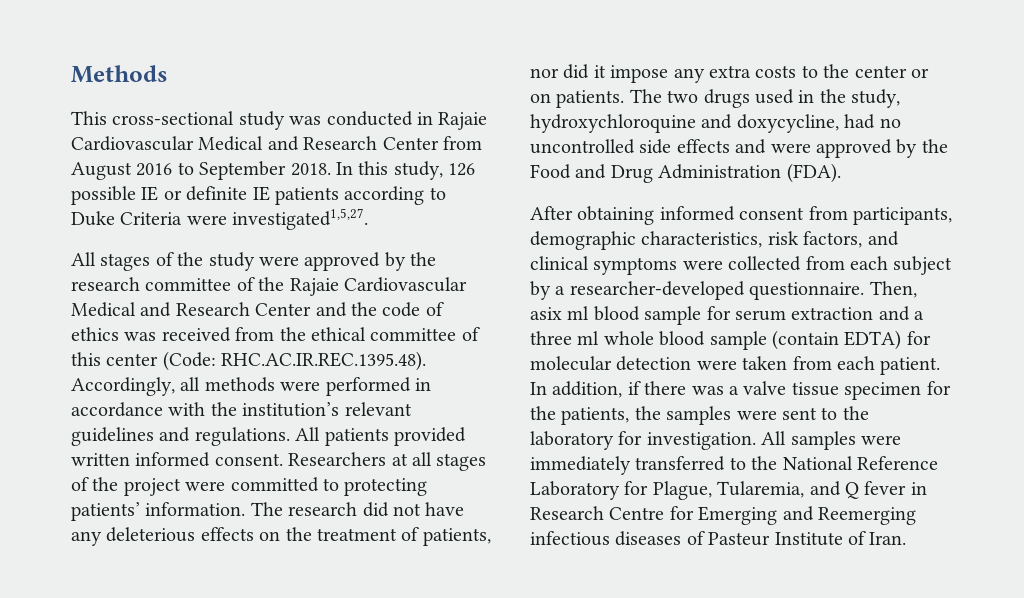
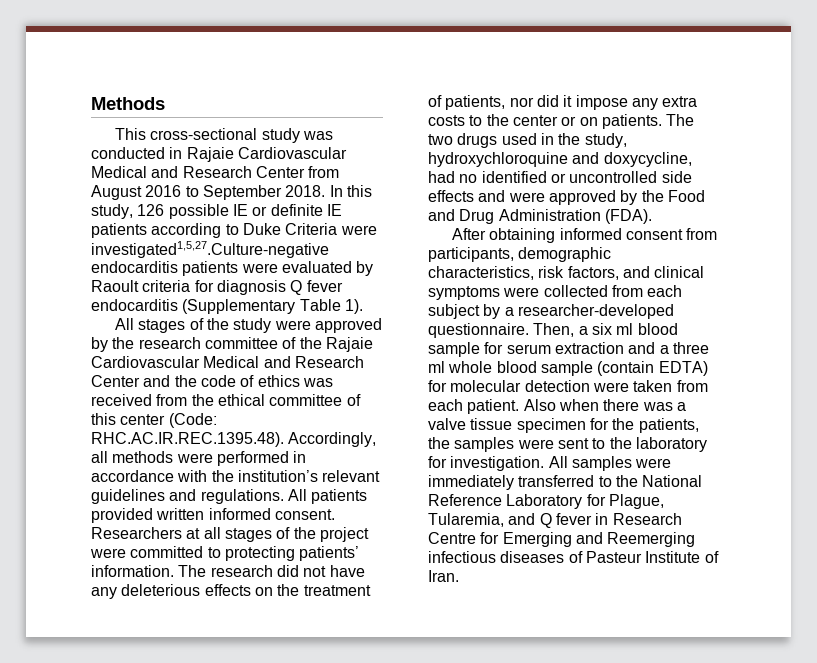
- In this study, 126 possible IE or definite IE patients according to Duke Criteria were investigated1,5,27.
+ In this study, 126 possible IE or definite IE patients according to Duke Criteria were investigated1,5,27.Culture-negative endocarditis patients were evaluated by Raoult criteria for diagnosis Q fever endocarditis (Supplementary Table 1).
- The two drugs used in the study, hydroxychloroquine and doxycycline, had no uncontrolled side effects and were approved by the Food and Drug Administration (FDA).
+ The two drugs used in the study, hydroxychloroquine and doxycycline, had no identified or uncontrolled side effects and were approved by the Food and Drug Administration (FDA).
- Then, asix ml blood sample for serum extraction and a three ml whole blood sample (contain EDTA) for molecular detection were taken from each patient.
+ Then, a six ml blood sample for serum extraction and a three ml whole blood sample (contain EDTA) for molecular detection were taken from each patient.
- In addition, if there was a valve tissue specimen for the patients, the samples were sent to the laboratory for investigation.
+ Also when there was a valve tissue specimen for the patients, the samples were sent to the laboratory for investigation.

